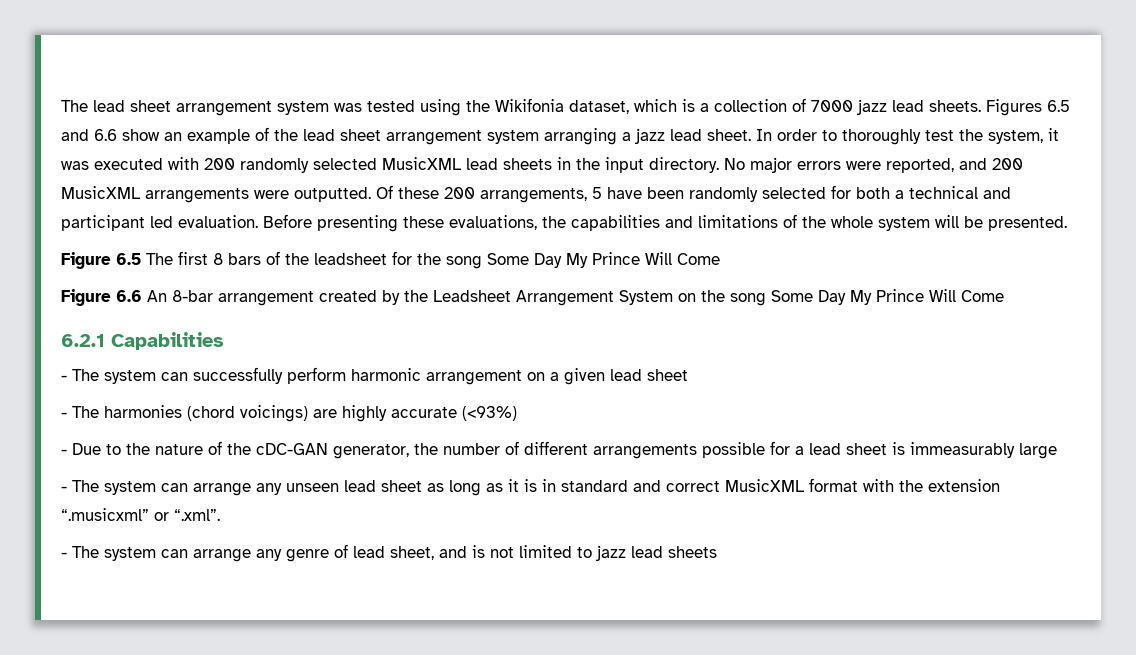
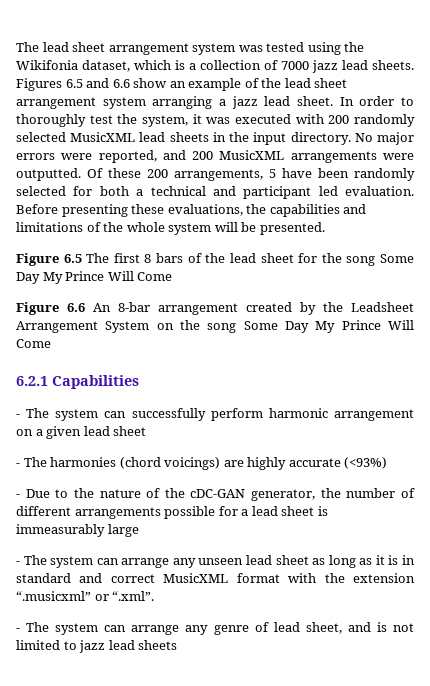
- Figure 6.5 The first 8 bars of the leadsheet for the song Some Day My Prince Will Come
+ Figure 6.5 The first 8 bars of the lead sheet for the song Some Day My Prince Will Come

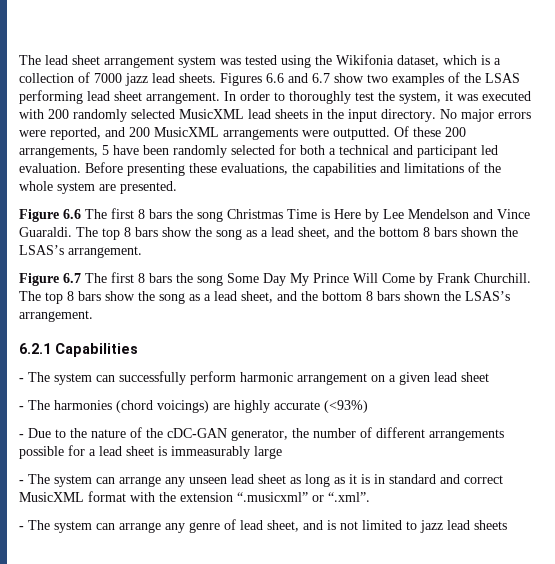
- Figures 6.5 and 6.6 show an example of the lead sheet arrangement system arranging a jazz lead sheet.
+ Figures 6.6 and 6.7 show two examples of the LSAS performing lead sheet arrangement.
- Before presenting these evaluations, the capabilities and limitations of the whole system will be presented.
+ Before presenting these evaluations, the capabilities and limitations of the whole system are presented.
- Figure 6.5 The first 8 bars of the lead sheet for the song Some Day My Prince Will Come
- Figure 6.6 An 8-bar arrangement created by the Leadsheet Arrangement System on the song Some Day My Prince Will Come
+ Figure 6.6 The first 8 bars the song Christmas Time is Here by Lee Mendelson and Vince Guaraldi. The top 8 bars show the song as a lead sheet, and the bottom 8 bars shown the LSAS’s arrangement.
+ Figure 6.7 The first 8 bars the song Some Day My Prince Will Come by Frank Churchill. The top 8 bars show the song as a lead sheet, and the bottom 8 bars shown the LSAS’s arrangement.

